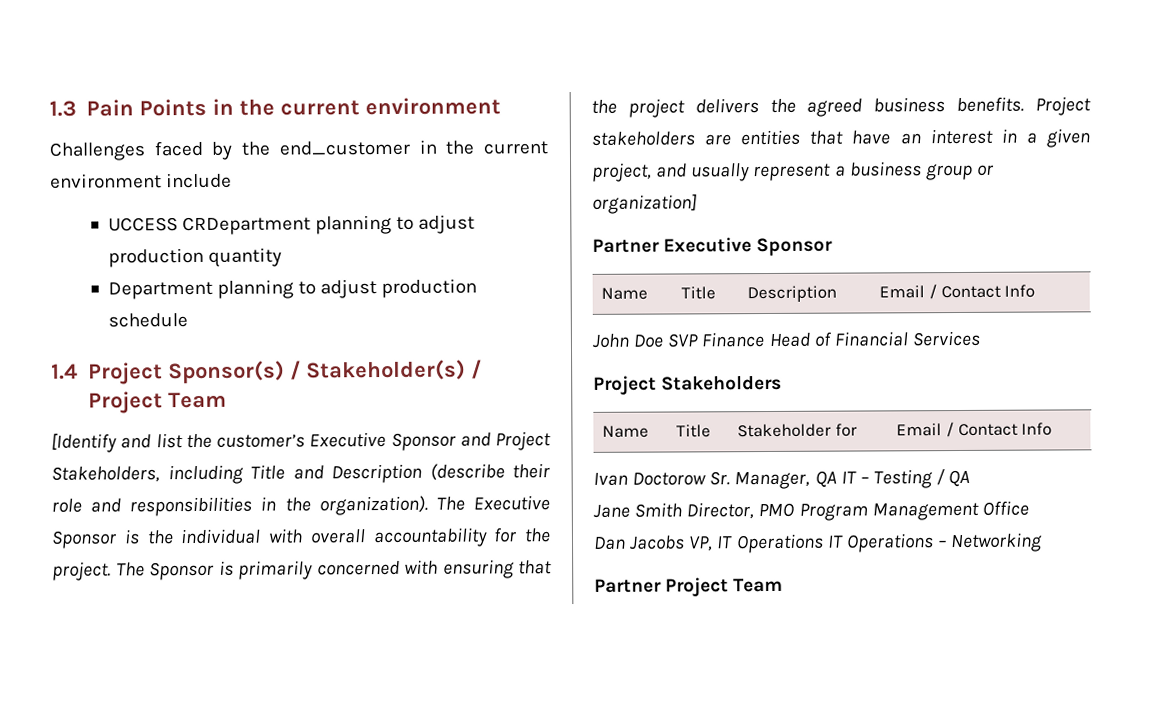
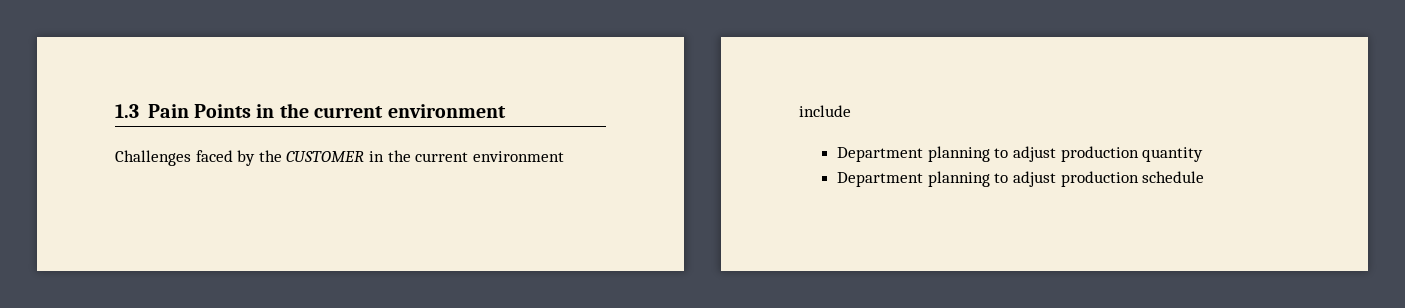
- Challenges faced by the end_customer in the current environment include
+ Challenges faced by the CUSTOMER in the current environment include
- UCCESS CRDepartment planning to adjust production quantity
+ Department planning to adjust production quantity
- 1.4 Project Sponsor(s) / Stakeholder(s) / Project Team
- [Identify and list the customer’s Executive Sponsor and Project Stakeholders, including Title and Description (describe their role and responsibilities in the organization). The Executive Sponsor is the individual with overall accountability for the project. The Sponsor is primarily concerned with ensuring that the project delivers the agreed business benefits. Project stakeholders are entities that have an interest in a given project, and usually represent a business group or organization]
- Partner Executive Sponsor
- Name | Title | Description | Email / Contact Info
- John Doe SVP Finance Head of Financial Services
- Project Stakeholders
- Name | Title | Stakeholder for | Email / Contact Info
- Ivan Doctorow Sr. Manager, QA IT – Testing / QA
- Jane Smith Director, PMO Program Management Office
- Dan Jacobs VP, IT Operations IT Operations – Networking
- Partner Project Team

